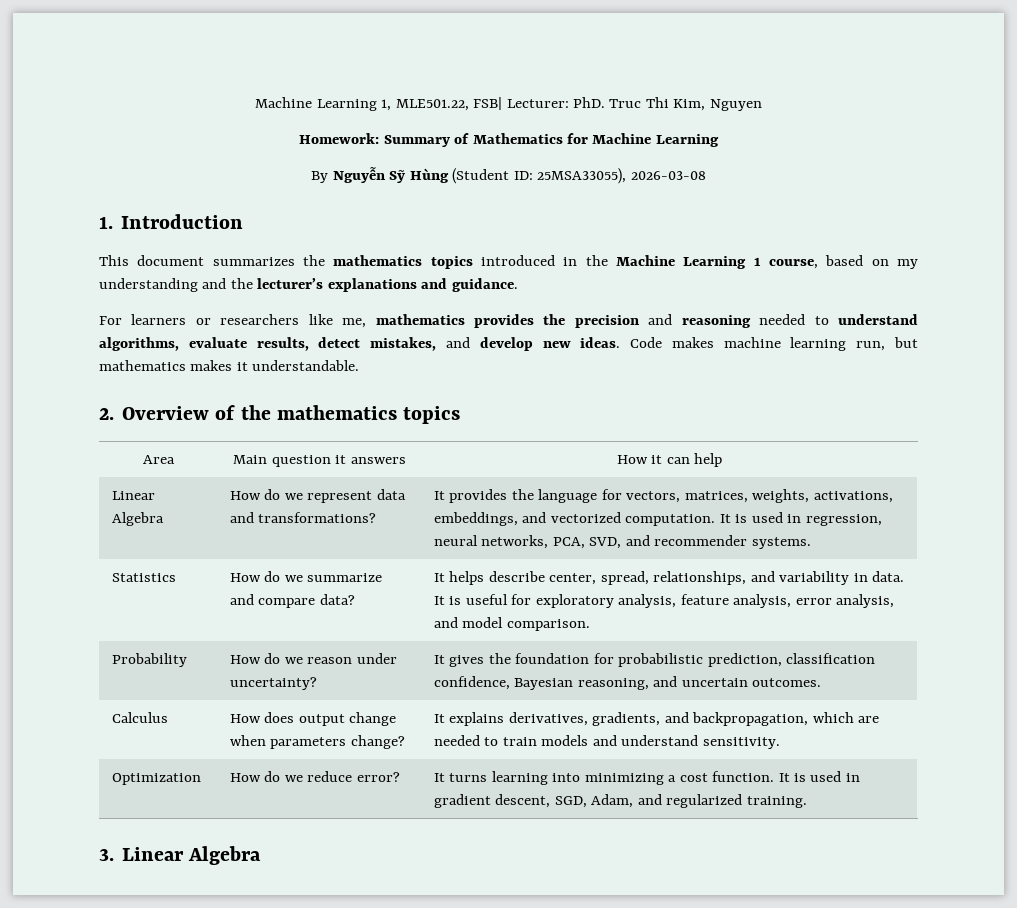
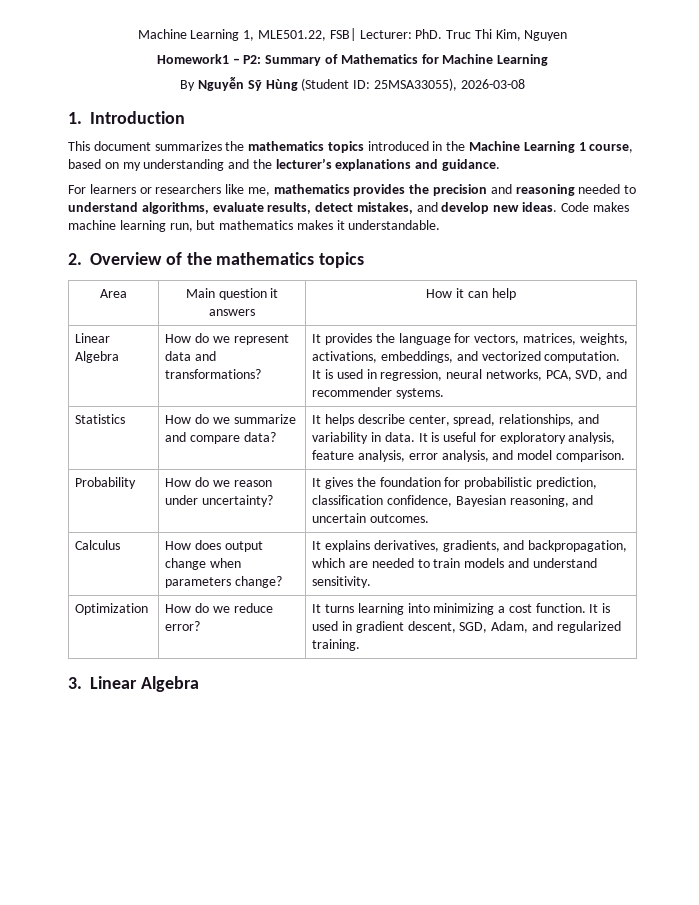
- Homework: Summary of Mathematics for Machine Learning
+ Homework1 – P2: Summary of Mathematics for Machine Learning

